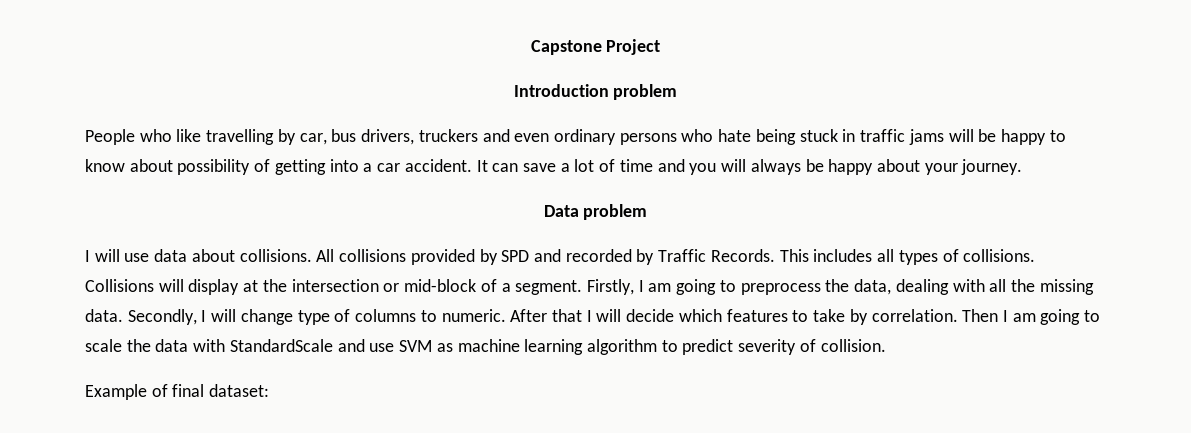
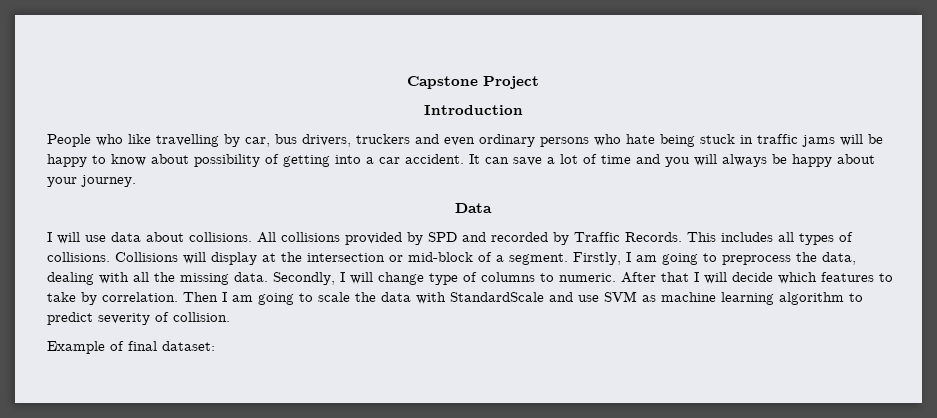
- Introduction problem
+ Introduction
- Data problem
+ Data

